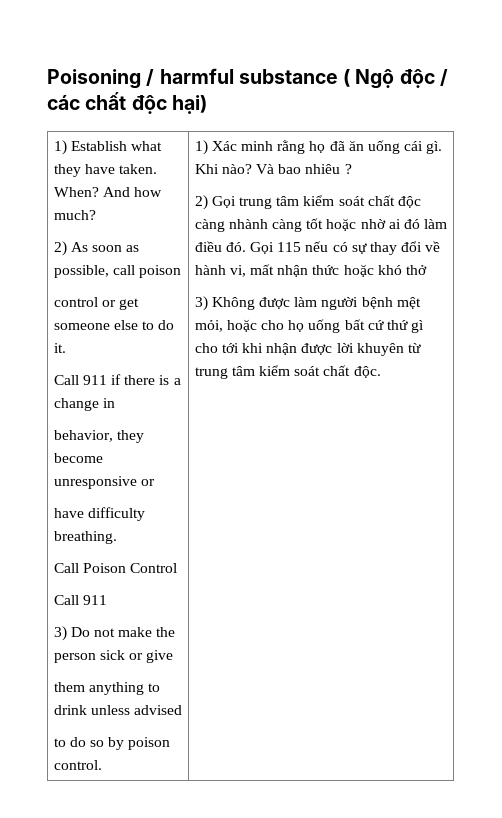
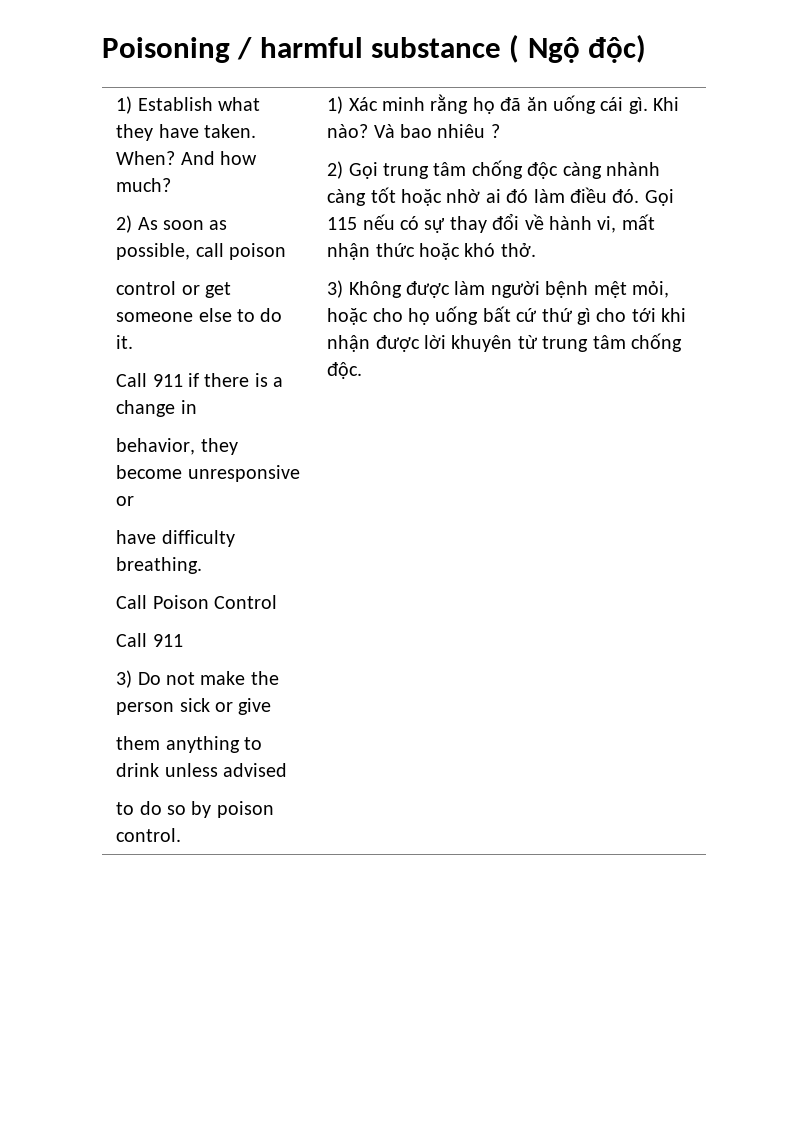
- Poisoning / harmful substance ( Ngộ độc / các chất độc hại)
+ Poisoning / harmful substance ( Ngộ độc)
- 2) Gọi trung tâm kiểm soát chất độc càng nhành càng tốt hoặc nhờ ai đó làm điều đó.
+ 2) Gọi trung tâm chống độc càng nhành càng tốt hoặc nhờ ai đó làm điều đó.
- Gọi 115 nếu có sự thay đổi về hành vi, mất nhận thức hoặc khó thở
+ Gọi 115 nếu có sự thay đổi về hành vi, mất nhận thức hoặc khó thở.
- 3) Không được làm người bệnh mệt mỏi, hoặc cho họ uống bất cứ thứ gì cho tới khi nhận được lời khuyên từ trung tâm kiểm soát chất độc.
+ 3) Không được làm người bệnh mệt mỏi, hoặc cho họ uống bất cứ thứ gì cho tới khi nhận được lời khuyên từ trung tâm chống độc.

